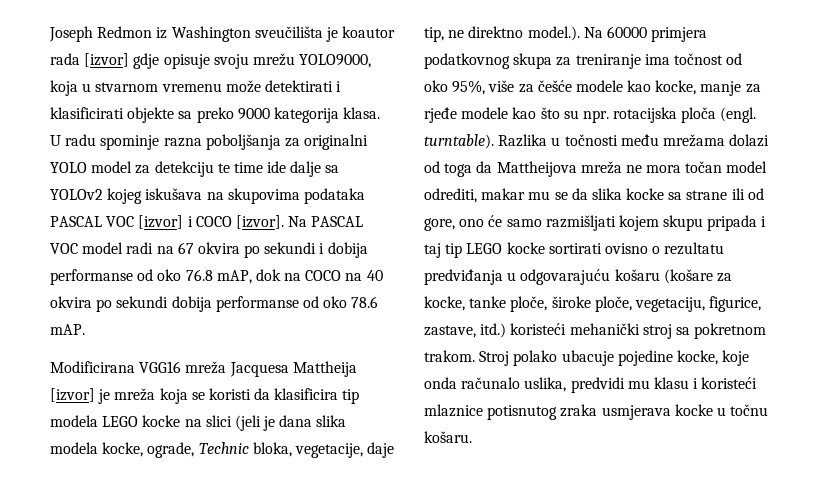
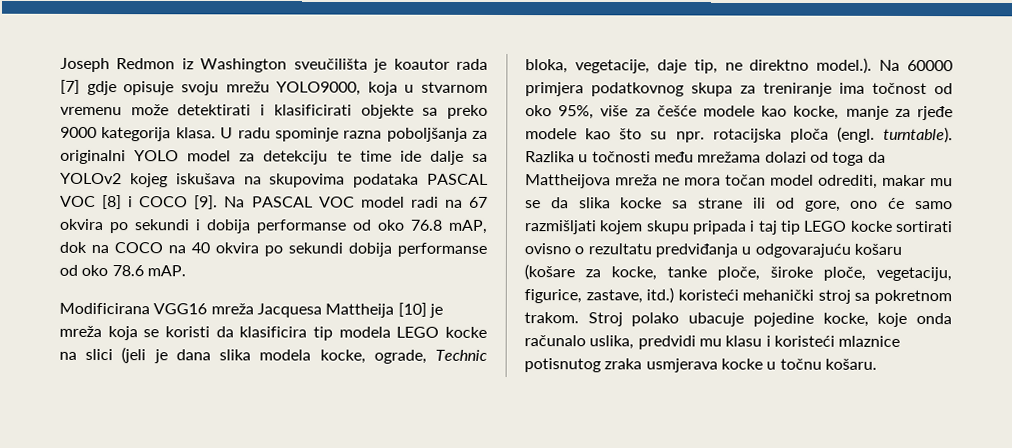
- Joseph Redmon iz Washington sveučilišta je koautor rada [izvor] gdje opisuje svoju mrežu YOLO9000, koja u stvarnom vremenu može detektirati i klasificirati objekte sa preko 9000 kategorija klasa.
+ Joseph Redmon iz Washington sveučilišta je koautor rada [7] gdje opisuje svoju mrežu YOLO9000, koja u stvarnom vremenu može detektirati i klasificirati objekte sa preko 9000 kategorija klasa.
- U radu spominje razna poboljšanja za originalni YOLO model za detekciju te time ide dalje sa YOLOv2 kojeg iskušava na skupovima podataka PASCAL VOC [izvor] i COCO [izvor].
+ U radu spominje razna poboljšanja za originalni YOLO model za detekciju te time ide dalje sa YOLOv2 kojeg iskušava na skupovima podataka PASCAL VOC [8] i COCO [9].
- Modificirana VGG16 mreža Jacquesa Mattheija [izvor] je mreža koja se koristi da klasificira tip modela LEGO kocke na slici (jeli je dana slika modela kocke, ograde, Technic bloka, vegetacije, daje tip, ne direktno model.). Na 60000 primjera podatkovnog skupa za treniranje ima točnost od oko 95%, više za češće modele kao kocke, manje za rjeđe modele kao što su npr. rotacijska ploča (engl. turntable).
+ Modificirana VGG16 mreža Jacquesa Mattheija [10] je mreža koja se koristi da klasificira tip modela LEGO kocke na slici (jeli je dana slika modela kocke, ograde, Technic bloka, vegetacije, daje tip, ne direktno model.). Na 60000 primjera podatkovnog skupa za treniranje ima točnost od oko 95%, više za češće modele kao kocke, manje za rjeđe modele kao što su npr. rotacijska ploča (engl. turntable).

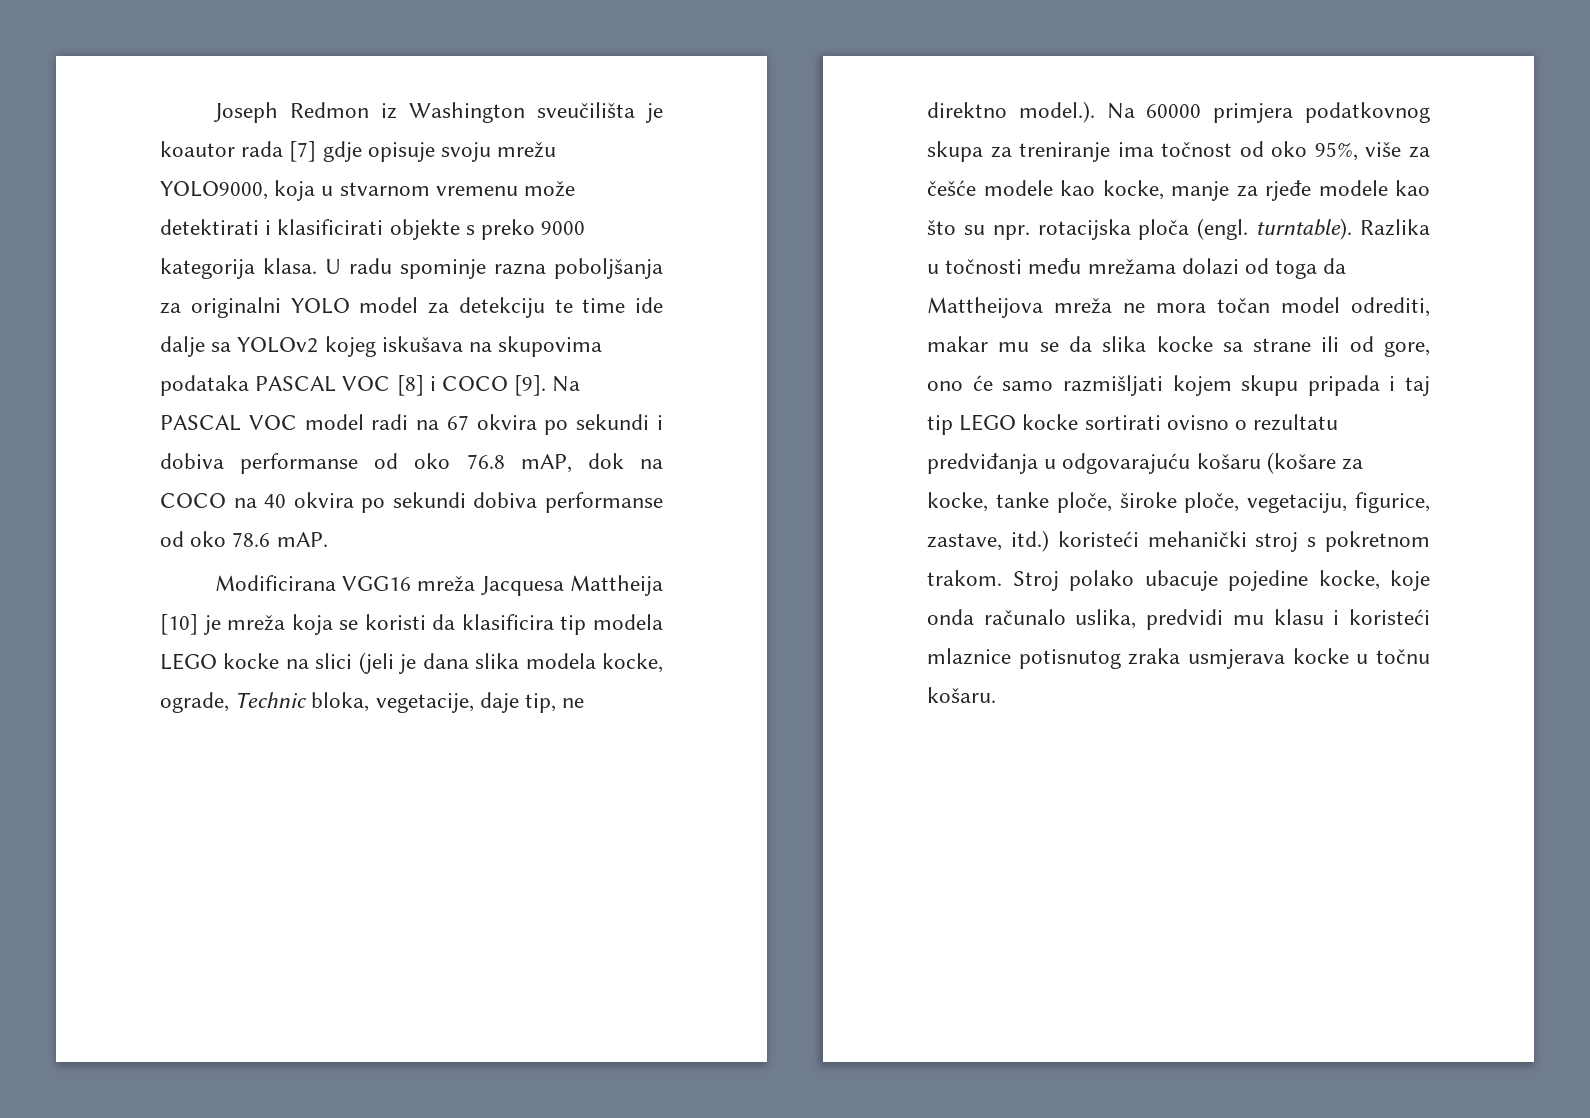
- Joseph Redmon iz Washington sveučilišta je koautor rada [7] gdje opisuje svoju mrežu YOLO9000, koja u stvarnom vremenu može detektirati i klasificirati objekte sa preko 9000 kategorija klasa.
+ Joseph Redmon iz Washington sveučilišta je koautor rada [7] gdje opisuje svoju mrežu YOLO9000, koja u stvarnom vremenu može detektirati i klasificirati objekte s preko 9000 kategorija klasa.
- Na PASCAL VOC model radi na 67 okvira po sekundi i dobija performanse od oko 76.8 mAP, dok na COCO na 40 okvira po sekundi dobija performanse od oko 78.6 mAP.
+ Na PASCAL VOC model radi na 67 okvira po sekundi i dobiva performanse od oko 76.8 mAP, dok na COCO na 40 okvira po sekundi dobiva performanse od oko 78.6 mAP.
- Razlika u točnosti među mrežama dolazi od toga da Mattheijova mreža ne mora točan model odrediti, makar mu se da slika kocke sa strane ili od gore, ono će samo razmišljati kojem skupu pripada i taj tip LEGO kocke sortirati ovisno o rezultatu predviđanja u odgovarajuću košaru (košare za kocke, tanke ploče, široke ploče, vegetaciju, figurice, zastave, itd.) koristeći mehanički stroj sa pokretnom trakom.
+ Razlika u točnosti među mrežama dolazi od toga da Mattheijova mreža ne mora točan model odrediti, makar mu se da slika kocke sa strane ili od gore, ono će samo razmišljati kojem skupu pripada i taj tip LEGO kocke sortirati ovisno o rezultatu predviđanja u odgovarajuću košaru (košare za kocke, tanke ploče, široke ploče, vegetaciju, figurice, zastave, itd.) koristeći mehanički stroj s pokretnom trakom.

